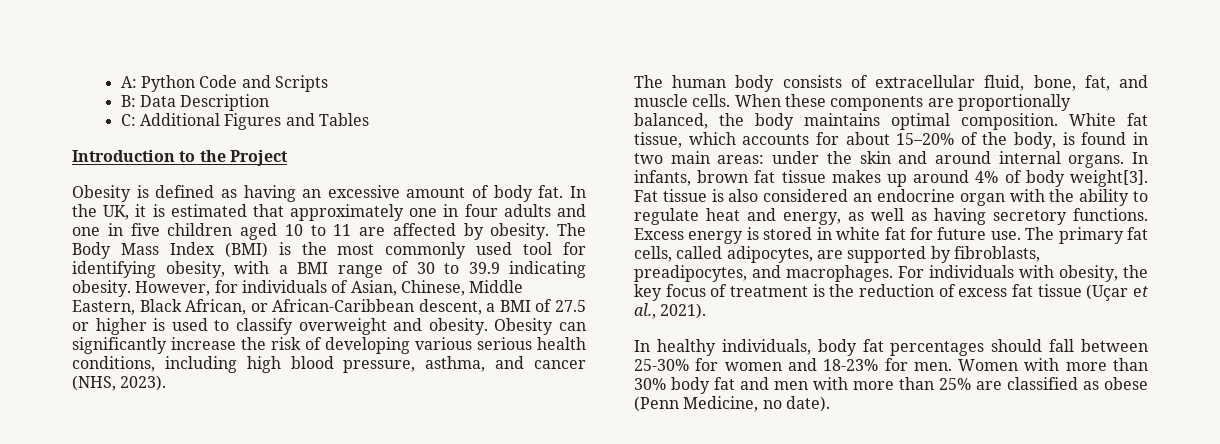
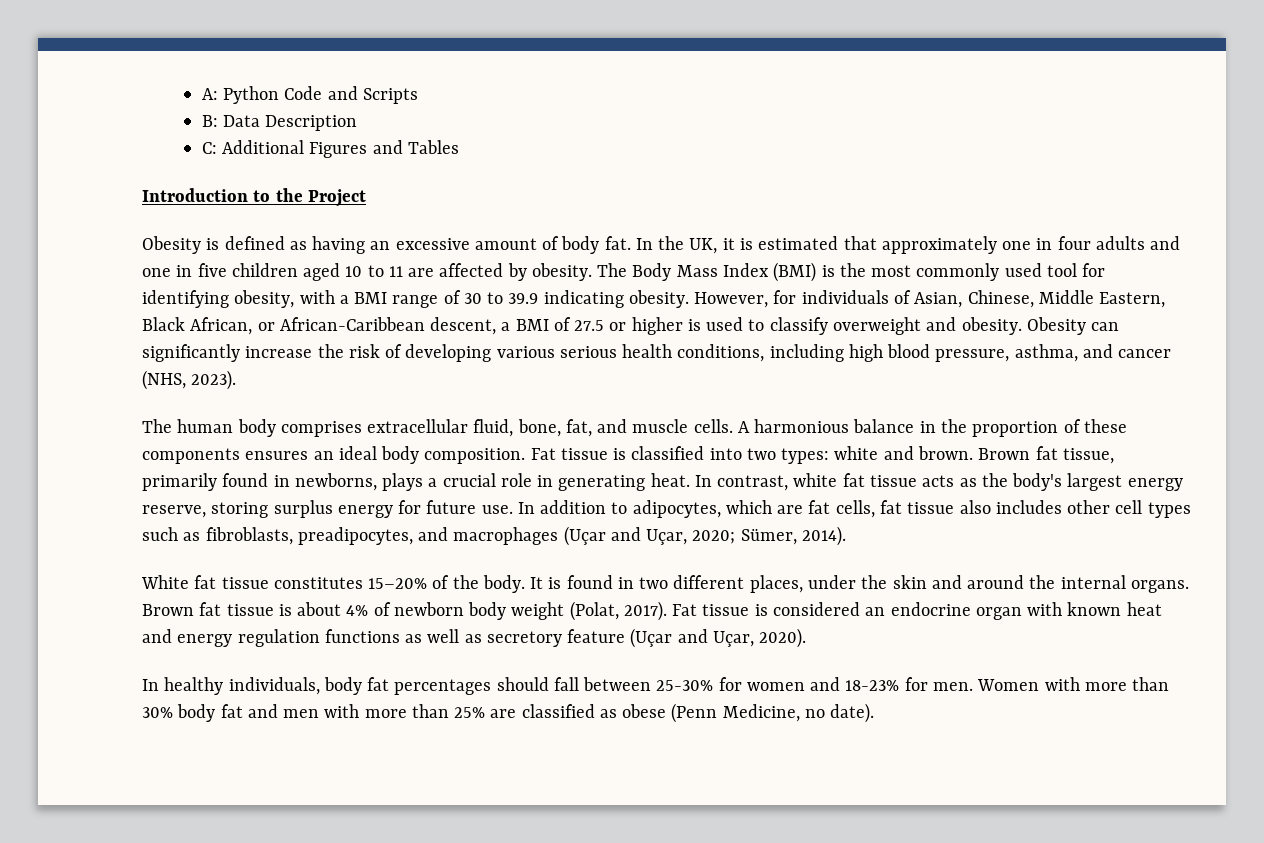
- The human body consists of extracellular fluid, bone, fat, and muscle cells.
+ The human body comprises extracellular fluid, bone, fat, and muscle cells.
- When these components are proportionally balanced, the body maintains optimal composition. White fat tissue, which accounts for about 15–20% of the body, is found in two main areas: under the skin and around internal organs.
+ A harmonious balance in the proportion of these components ensures an ideal body composition. Fat tissue is classified into two types: white and brown. Brown fat tissue, primarily found in newborns, plays a crucial role in generating heat. In contrast, white fat tissue acts as the body's largest energy reserve, storing surplus energy for future use. In addition to adipocytes, which are fat cells, fat tissue also includes other cell types such as fibroblasts, preadipocytes, and macrophages (Uçar and Uçar, 2020; Sümer, 2014).
+ White fat tissue constitutes 15–20% of the body. It is found in two different places, under the skin and around the internal organs.
- In infants, brown fat tissue makes up around 4% of body weight[3]. Fat tissue is also considered an endocrine organ with the ability to regulate heat and energy, as well as having secretory functions. Excess energy is stored in white fat for future use. The primary fat cells, called adipocytes, are supported by fibroblasts, preadipocytes, and macrophages. For individuals with obesity, the key focus of treatment is the reduction of excess fat tissue (Uçar et al., 2021).
+ Brown fat tissue is about 4% of newborn body weight (Polat, 2017). Fat tissue is considered an endocrine organ with known heat and energy regulation functions as well as secretory feature (Uçar and Uçar, 2020).

